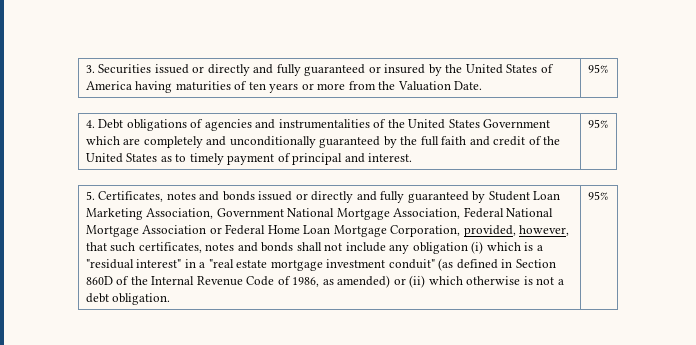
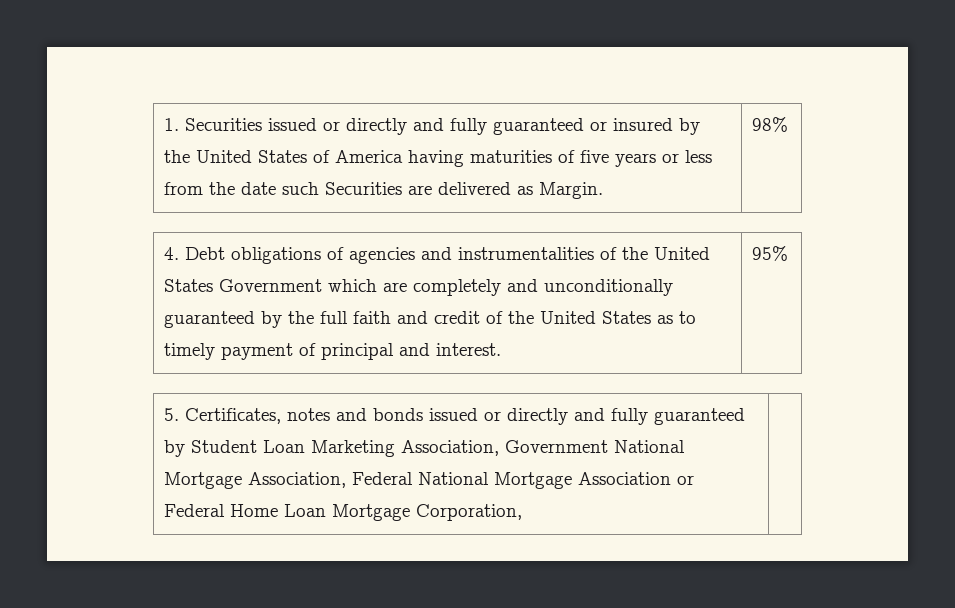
- 3. Securities issued or directly and fully guaranteed or insured by the United States of America having maturities of ten years or more from the Valuation Date. | 95%
+ 1. Securities issued or directly and fully guaranteed or insured by the United States of America having maturities of five years or less from the date such Securities are delivered as Margin. | 98%
- 5. Certificates, notes and bonds issued or directly and fully guaranteed by Student Loan Marketing Association, Government National Mortgage Association, Federal National Mortgage Association or Federal Home Loan Mortgage Corporation, provided, however, that such certificates, notes and bonds shall not include any obligation (i) which is a "residual interest" in a "real estate mortgage investment conduit" (as defined in Section 860D of the Internal Revenue Code of 1986, as amended) or (ii) which otherwise is not a debt obligation. | 95%
+ 5. Certificates, notes and bonds issued or directly and fully guaranteed by Student Loan Marketing Association, Government National Mortgage Association, Federal National Mortgage Association or Federal Home Loan Mortgage Corporation,

